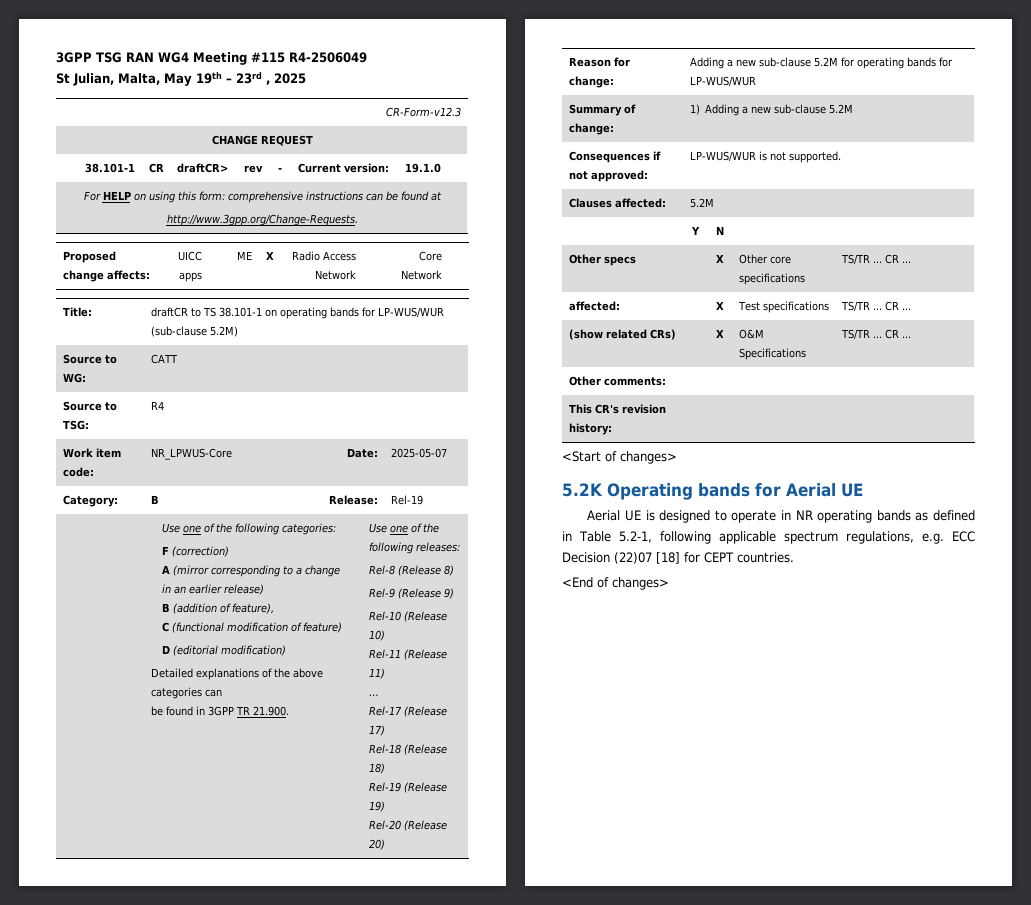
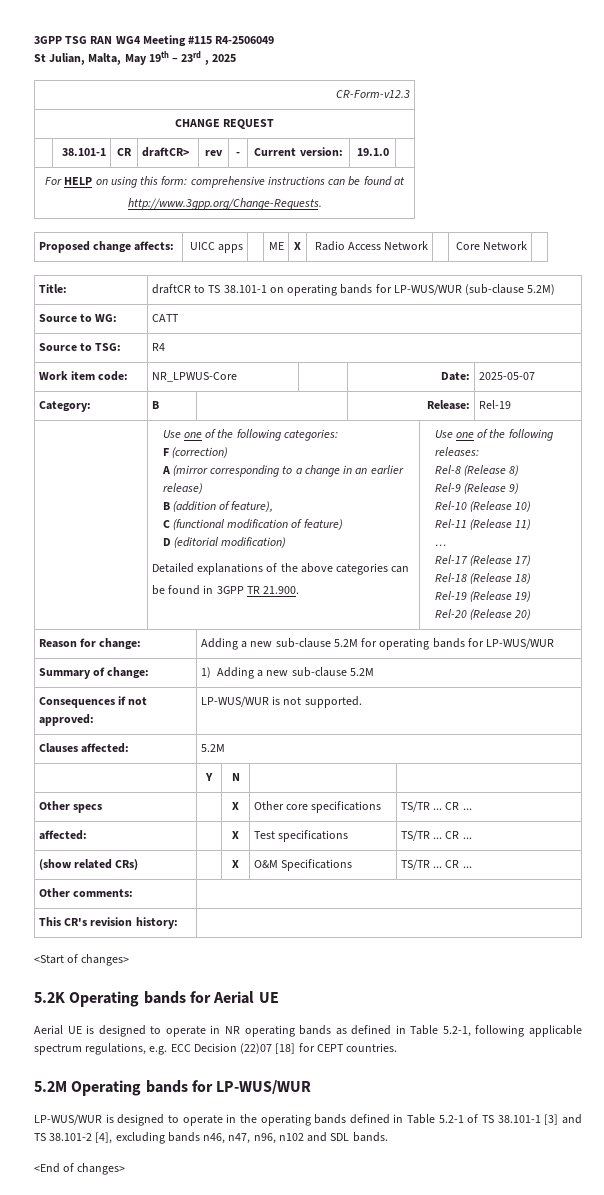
+ 5.2M Operating bands for LP-WUS/WUR
+ LP-WUS/WUR is designed to operate in the operating bands defined in Table 5.2-1 of TS 38.101-1 [3] and TS 38.101-2 [4], excluding bands n46, n47, n96, n102 and SDL bands.

